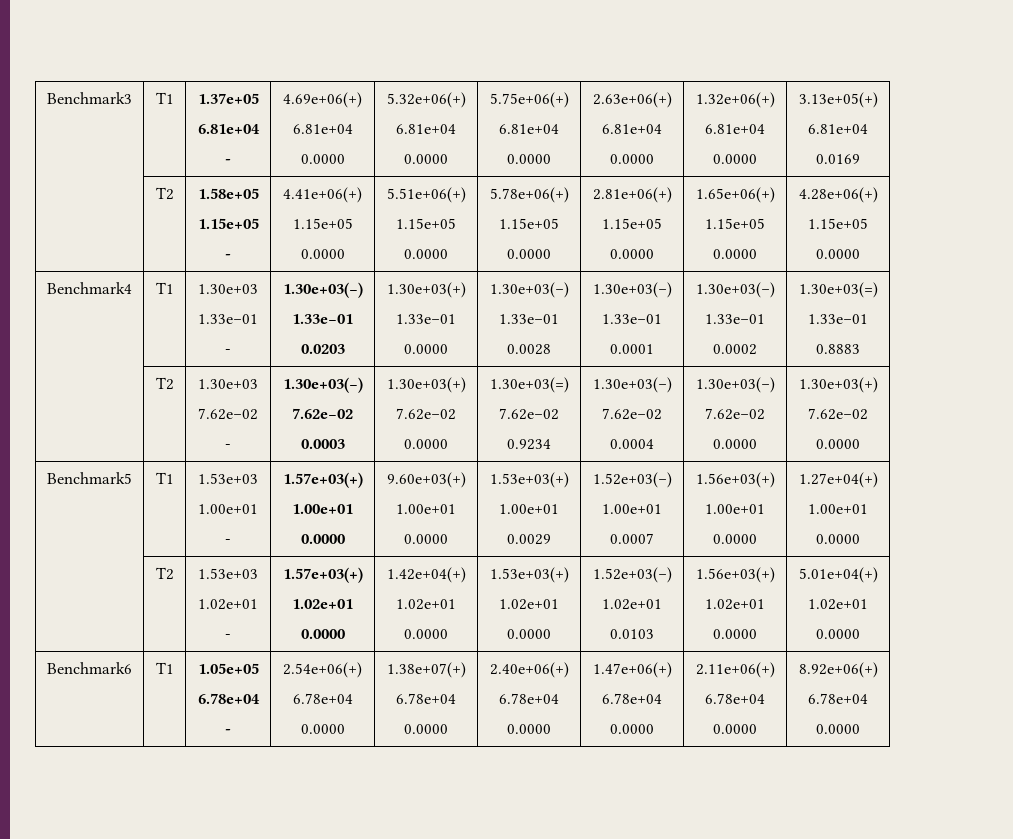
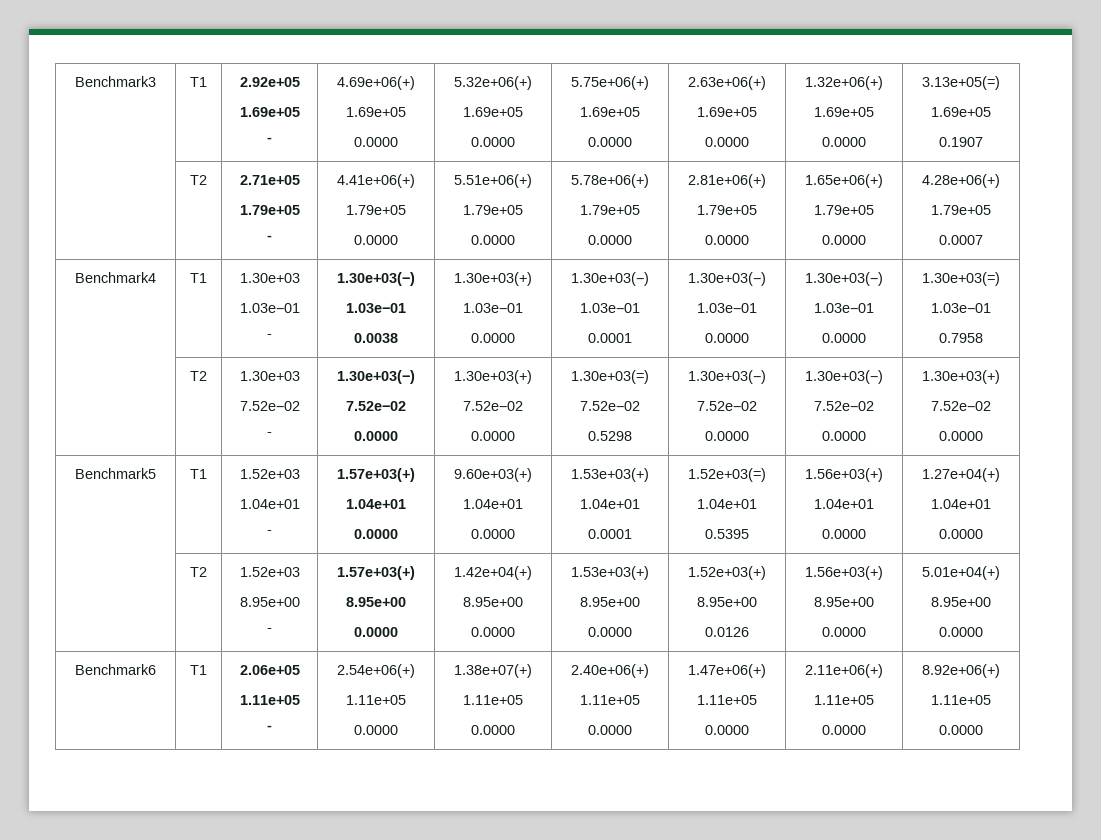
- Benchmark3 | T1 | 1.37e+05
- 6.81e+04
+ Benchmark3 | T1 | 2.92e+05
+ 1.69e+05
  - | 4.69e+06(+)
- 6.81e+04
+ 1.69e+05
  0.0000 | 5.32e+06(+)
- 6.81e+04
+ 1.69e+05
  0.0000 | 5.75e+06(+)
- 6.81e+04
+ 1.69e+05
  0.0000 | 2.63e+06(+)
- 6.81e+04
+ 1.69e+05
  0.0000 | 1.32e+06(+)
- 6.81e+04
- 0.0000 | 3.13e+05(+)
- 6.81e+04
- 0.0169
- | T2 | 1.58e+05
- 1.15e+05
+ 1.69e+05
+ 0.0000 | 3.13e+05(=)
+ 1.69e+05
+ 0.1907
+ | T2 | 2.71e+05
+ 1.79e+05
  - | 4.41e+06(+)
- 1.15e+05
+ 1.79e+05
  0.0000 | 5.51e+06(+)
- 1.15e+05
+ 1.79e+05
  0.0000 | 5.78e+06(+)
- 1.15e+05
+ 1.79e+05
  0.0000 | 2.81e+06(+)
- 1.15e+05
+ 1.79e+05
  0.0000 | 1.65e+06(+)
- 1.15e+05
+ 1.79e+05
  0.0000 | 4.28e+06(+)
- 1.15e+05
- 0.0000
+ 1.79e+05
+ 0.0007
  Benchmark4 | T1 | 1.30e+03
- 1.33e−01
+ 1.03e−01
  - | 1.30e+03(−)
- 1.33e−01
- 0.0203 | 1.30e+03(+)
- 1.33e−01
+ 1.03e−01
+ 0.0038 | 1.30e+03(+)
+ 1.03e−01
  0.0000 | 1.30e+03(−)
- 1.33e−01
- 0.0028 | 1.30e+03(−)
- 1.33e−01
+ 1.03e−01
  0.0001 | 1.30e+03(−)
- 1.33e−01
- 0.0002 | 1.30e+03(=)
- 1.33e−01
- 0.8883
+ 1.03e−01
+ 0.0000 | 1.30e+03(−)
+ 1.03e−01
+ 0.0000 | 1.30e+03(=)
+ 1.03e−01
+ 0.7958
  | T2 | 1.30e+03
- 7.62e−02
+ 7.52e−02
  - | 1.30e+03(−)
- 7.62e−02
- 0.0003 | 1.30e+03(+)
- 7.62e−02
+ 7.52e−02
+ 0.0000 | 1.30e+03(+)
+ 7.52e−02
  0.0000 | 1.30e+03(=)
- 7.62e−02
- 0.9234 | 1.30e+03(−)
- 7.62e−02
- 0.0004 | 1.30e+03(−)
- 7.62e−02
+ 7.52e−02
+ 0.5298 | 1.30e+03(−)
+ 7.52e−02
+ 0.0000 | 1.30e+03(−)
+ 7.52e−02
  0.0000 | 1.30e+03(+)
- 7.62e−02
+ 7.52e−02
- Benchmark5 | T1 | 1.53e+03
- 1.00e+01
+ Benchmark5 | T1 | 1.52e+03
+ 1.04e+01
  - | 1.57e+03(+)
- 1.00e+01
+ 1.04e+01
  0.0000 | 9.60e+03(+)
- 1.00e+01
+ 1.04e+01
  0.0000 | 1.53e+03(+)
- 1.00e+01
- 0.0029 | 1.52e+03(−)
- 1.00e+01
- 0.0007 | 1.56e+03(+)
- 1.00e+01
+ 1.04e+01
+ 0.0001 | 1.52e+03(=)
+ 1.04e+01
+ 0.5395 | 1.56e+03(+)
+ 1.04e+01
  0.0000 | 1.27e+04(+)
- 1.00e+01
+ 1.04e+01
- | T2 | 1.53e+03
- 1.02e+01
+ | T2 | 1.52e+03
+ 8.95e+00
  - | 1.57e+03(+)
- 1.02e+01
+ 8.95e+00
  0.0000 | 1.42e+04(+)
- 1.02e+01
+ 8.95e+00
  0.0000 | 1.53e+03(+)
- 1.02e+01
- 0.0000 | 1.52e+03(−)
- 1.02e+01
- 0.0103 | 1.56e+03(+)
- 1.02e+01
+ 8.95e+00
+ 0.0000 | 1.52e+03(+)
+ 8.95e+00
+ 0.0126 | 1.56e+03(+)
+ 8.95e+00
  0.0000 | 5.01e+04(+)
- 1.02e+01
+ 8.95e+00
- Benchmark6 | T1 | 1.05e+05
- 6.78e+04
+ Benchmark6 | T1 | 2.06e+05
+ 1.11e+05
  - | 2.54e+06(+)
- 6.78e+04
+ 1.11e+05
  0.0000 | 1.38e+07(+)
- 6.78e+04
+ 1.11e+05
  0.0000 | 2.40e+06(+)
- 6.78e+04
+ 1.11e+05
  0.0000 | 1.47e+06(+)
- 6.78e+04
+ 1.11e+05
  0.0000 | 2.11e+06(+)
- 6.78e+04
+ 1.11e+05
  0.0000 | 8.92e+06(+)
- 6.78e+04
+ 1.11e+05

